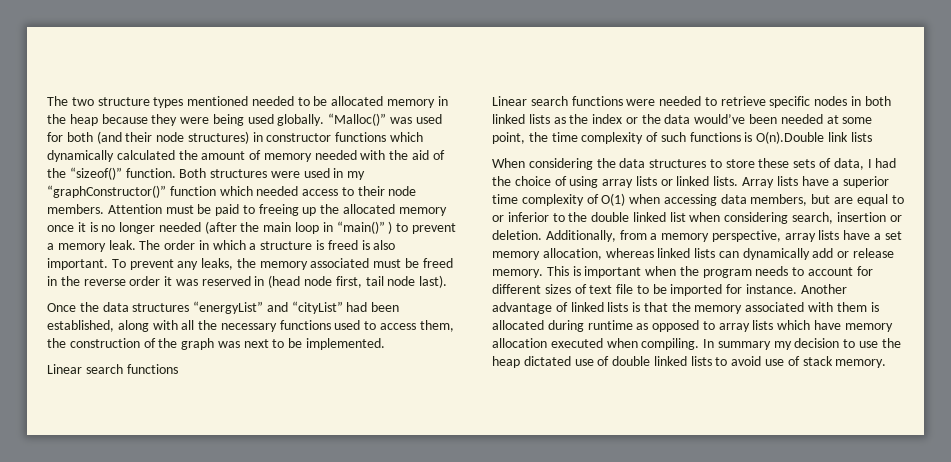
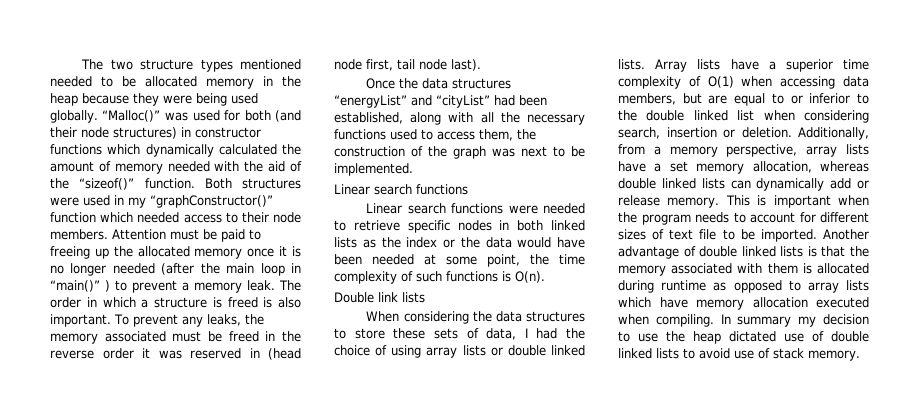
- Linear search functions were needed to retrieve specific nodes in both linked lists as the index or the data would’ve been needed at some point, the time complexity of such functions is O(n).Double link lists
+ Linear search functions were needed to retrieve specific nodes in both linked lists as the index or the data would have been needed at some point, the time complexity of such functions is O(n).
+ Double link lists
- When considering the data structures to store these sets of data, I had the choice of using array lists or linked lists.
+ When considering the data structures to store these sets of data, I had the choice of using array lists or double linked lists.
- Additionally, from a memory perspective, array lists have a set memory allocation, whereas linked lists can dynamically add or release memory.
+ Additionally, from a memory perspective, array lists have a set memory allocation, whereas double linked lists can dynamically add or release memory.
- This is important when the program needs to account for different sizes of text file to be imported for instance.
+ This is important when the program needs to account for different sizes of text file to be imported.
- Another advantage of linked lists is that the memory associated with them is allocated during runtime as opposed to array lists which have memory allocation executed when compiling.
+ Another advantage of double linked lists is that the memory associated with them is allocated during runtime as opposed to array lists which have memory allocation executed when compiling.

